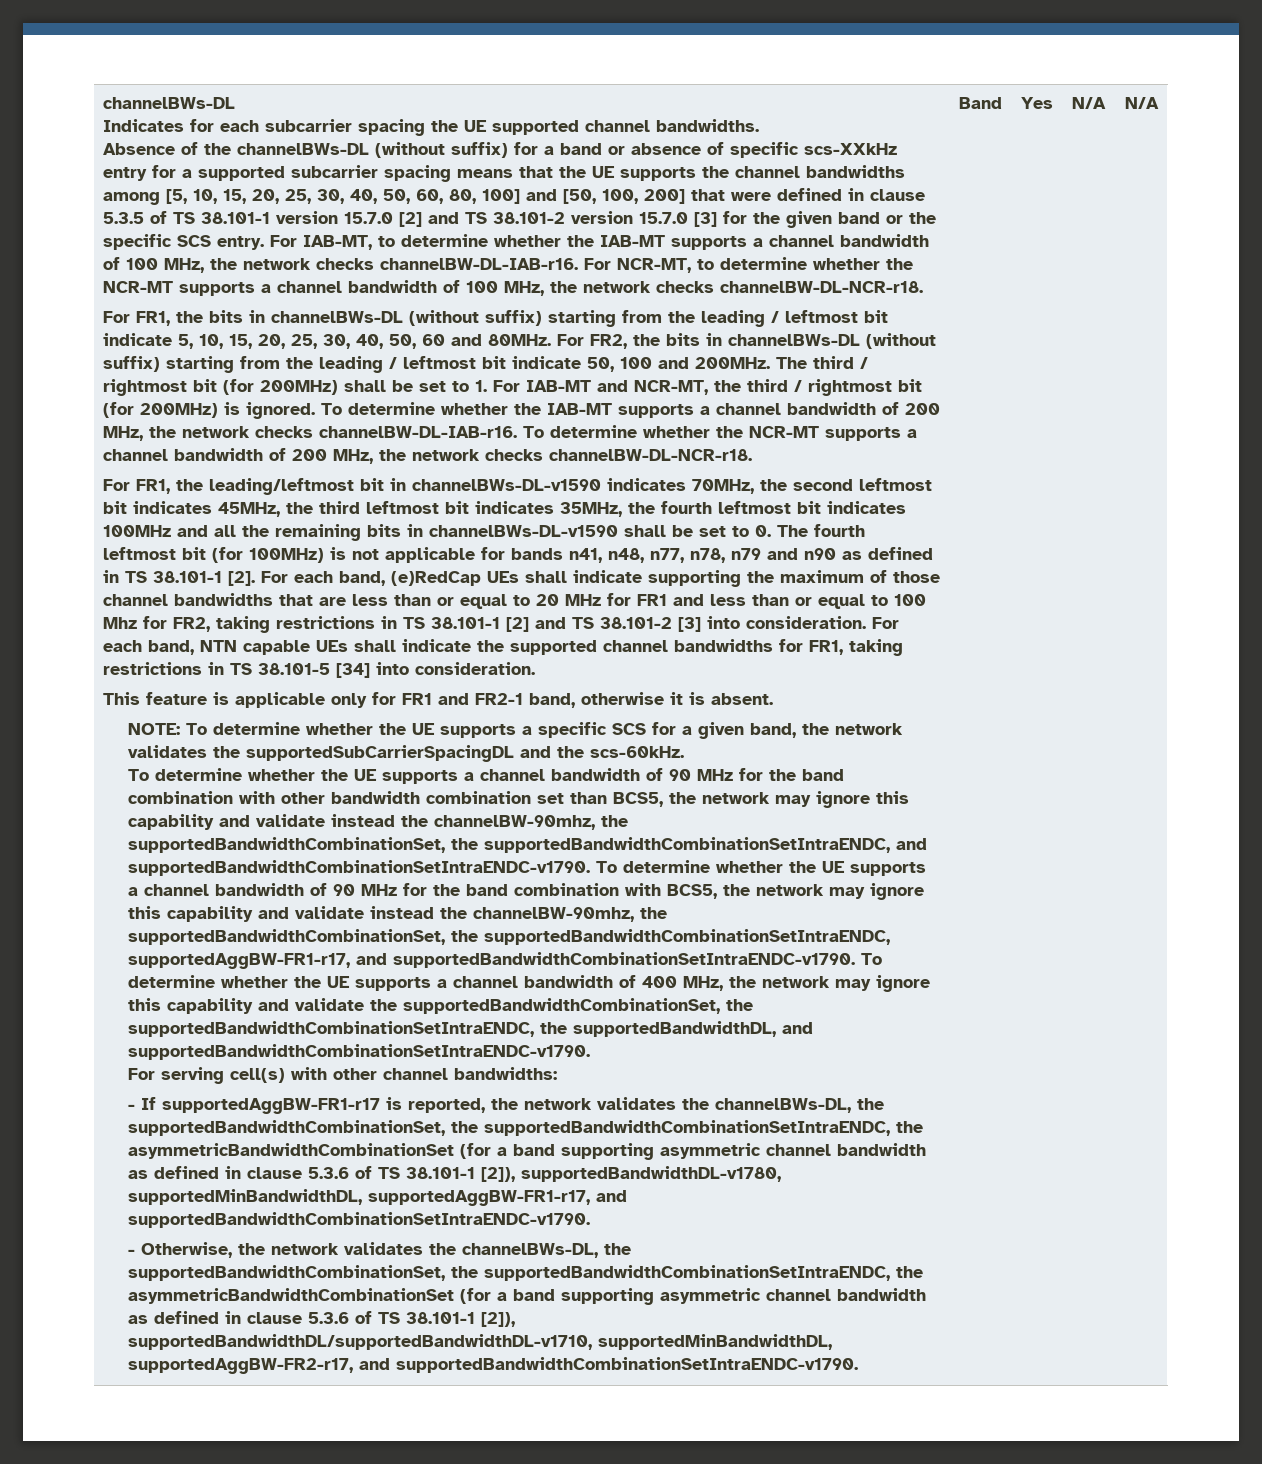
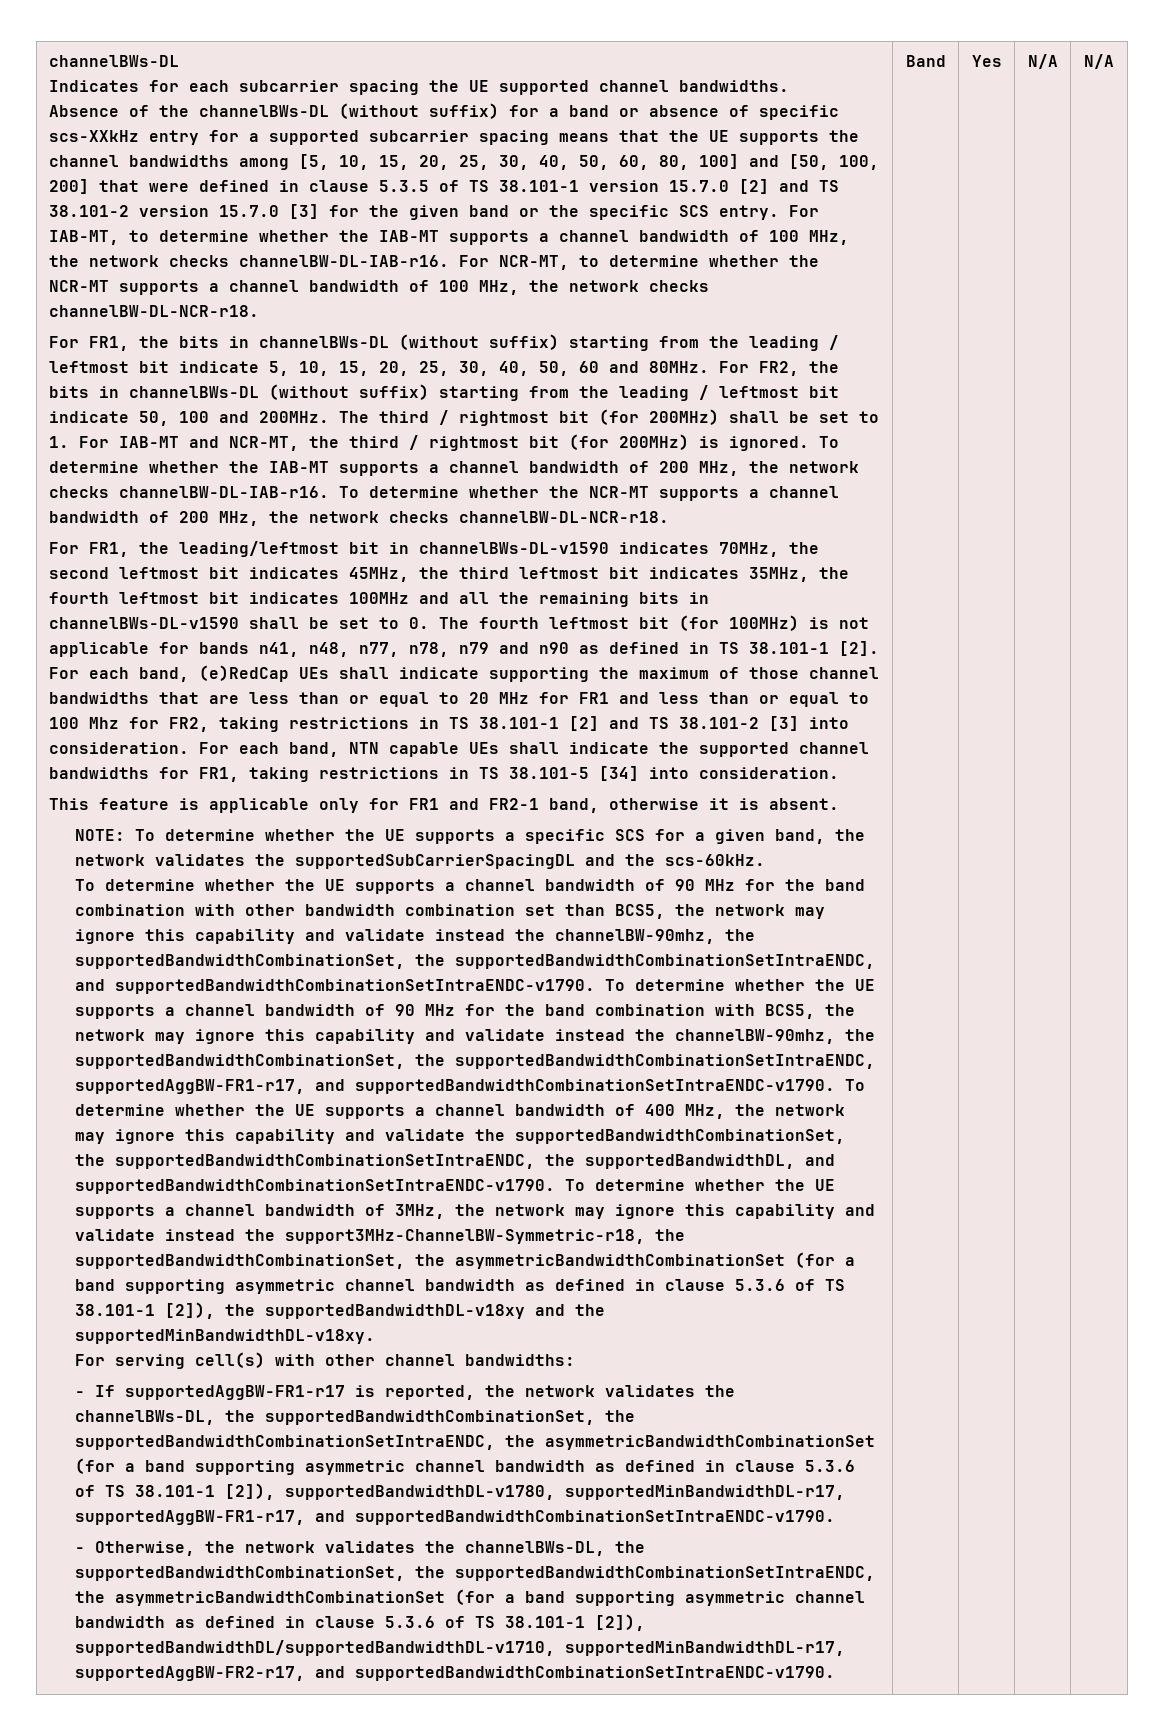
+ To determine whether the UE supports a channel bandwidth of 3MHz, the network may ignore this capability and validate instead the support3MHz-ChannelBW-Symmetric-r18, the supportedBandwidthCombinationSet, the asymmetricBandwidthCombinationSet (for a band supporting asymmetric channel bandwidth as defined in clause 5.3.6 of TS 38.101-1 [2]), the supportedBandwidthDL-v18xy and the supportedMinBandwidthDL-v18xy.
- - If supportedAggBW-FR1-r17 is reported, the network validates the channelBWs-DL, the supportedBandwidthCombinationSet, the supportedBandwidthCombinationSetIntraENDC, the asymmetricBandwidthCombinationSet (for a band supporting asymmetric channel bandwidth as defined in clause 5.3.6 of TS 38.101-1 [2]), supportedBandwidthDL-v1780, supportedMinBandwidthDL, supportedAggBW-FR1-r17, and supportedBandwidthCombinationSetIntraENDC-v1790.
+ - If supportedAggBW-FR1-r17 is reported, the network validates the channelBWs-DL, the supportedBandwidthCombinationSet, the supportedBandwidthCombinationSetIntraENDC, the asymmetricBandwidthCombinationSet (for a band supporting asymmetric channel bandwidth as defined in clause 5.3.6 of TS 38.101-1 [2]), supportedBandwidthDL-v1780, supportedMinBandwidthDL-r17, supportedAggBW-FR1-r17, and supportedBandwidthCombinationSetIntraENDC-v1790.
- - Otherwise, the network validates the channelBWs-DL, the supportedBandwidthCombinationSet, the supportedBandwidthCombinationSetIntraENDC, the asymmetricBandwidthCombinationSet (for a band supporting asymmetric channel bandwidth as defined in clause 5.3.6 of TS 38.101-1 [2]), supportedBandwidthDL/supportedBandwidthDL-v1710, supportedMinBandwidthDL, supportedAggBW-FR2-r17, and supportedBandwidthCombinationSetIntraENDC-v1790.
+ - Otherwise, the network validates the channelBWs-DL, the supportedBandwidthCombinationSet, the supportedBandwidthCombinationSetIntraENDC, the asymmetricBandwidthCombinationSet (for a band supporting asymmetric channel bandwidth as defined in clause 5.3.6 of TS 38.101-1 [2]), supportedBandwidthDL/supportedBandwidthDL-v1710, supportedMinBandwidthDL-r17, supportedAggBW-FR2-r17, and supportedBandwidthCombinationSetIntraENDC-v1790.

